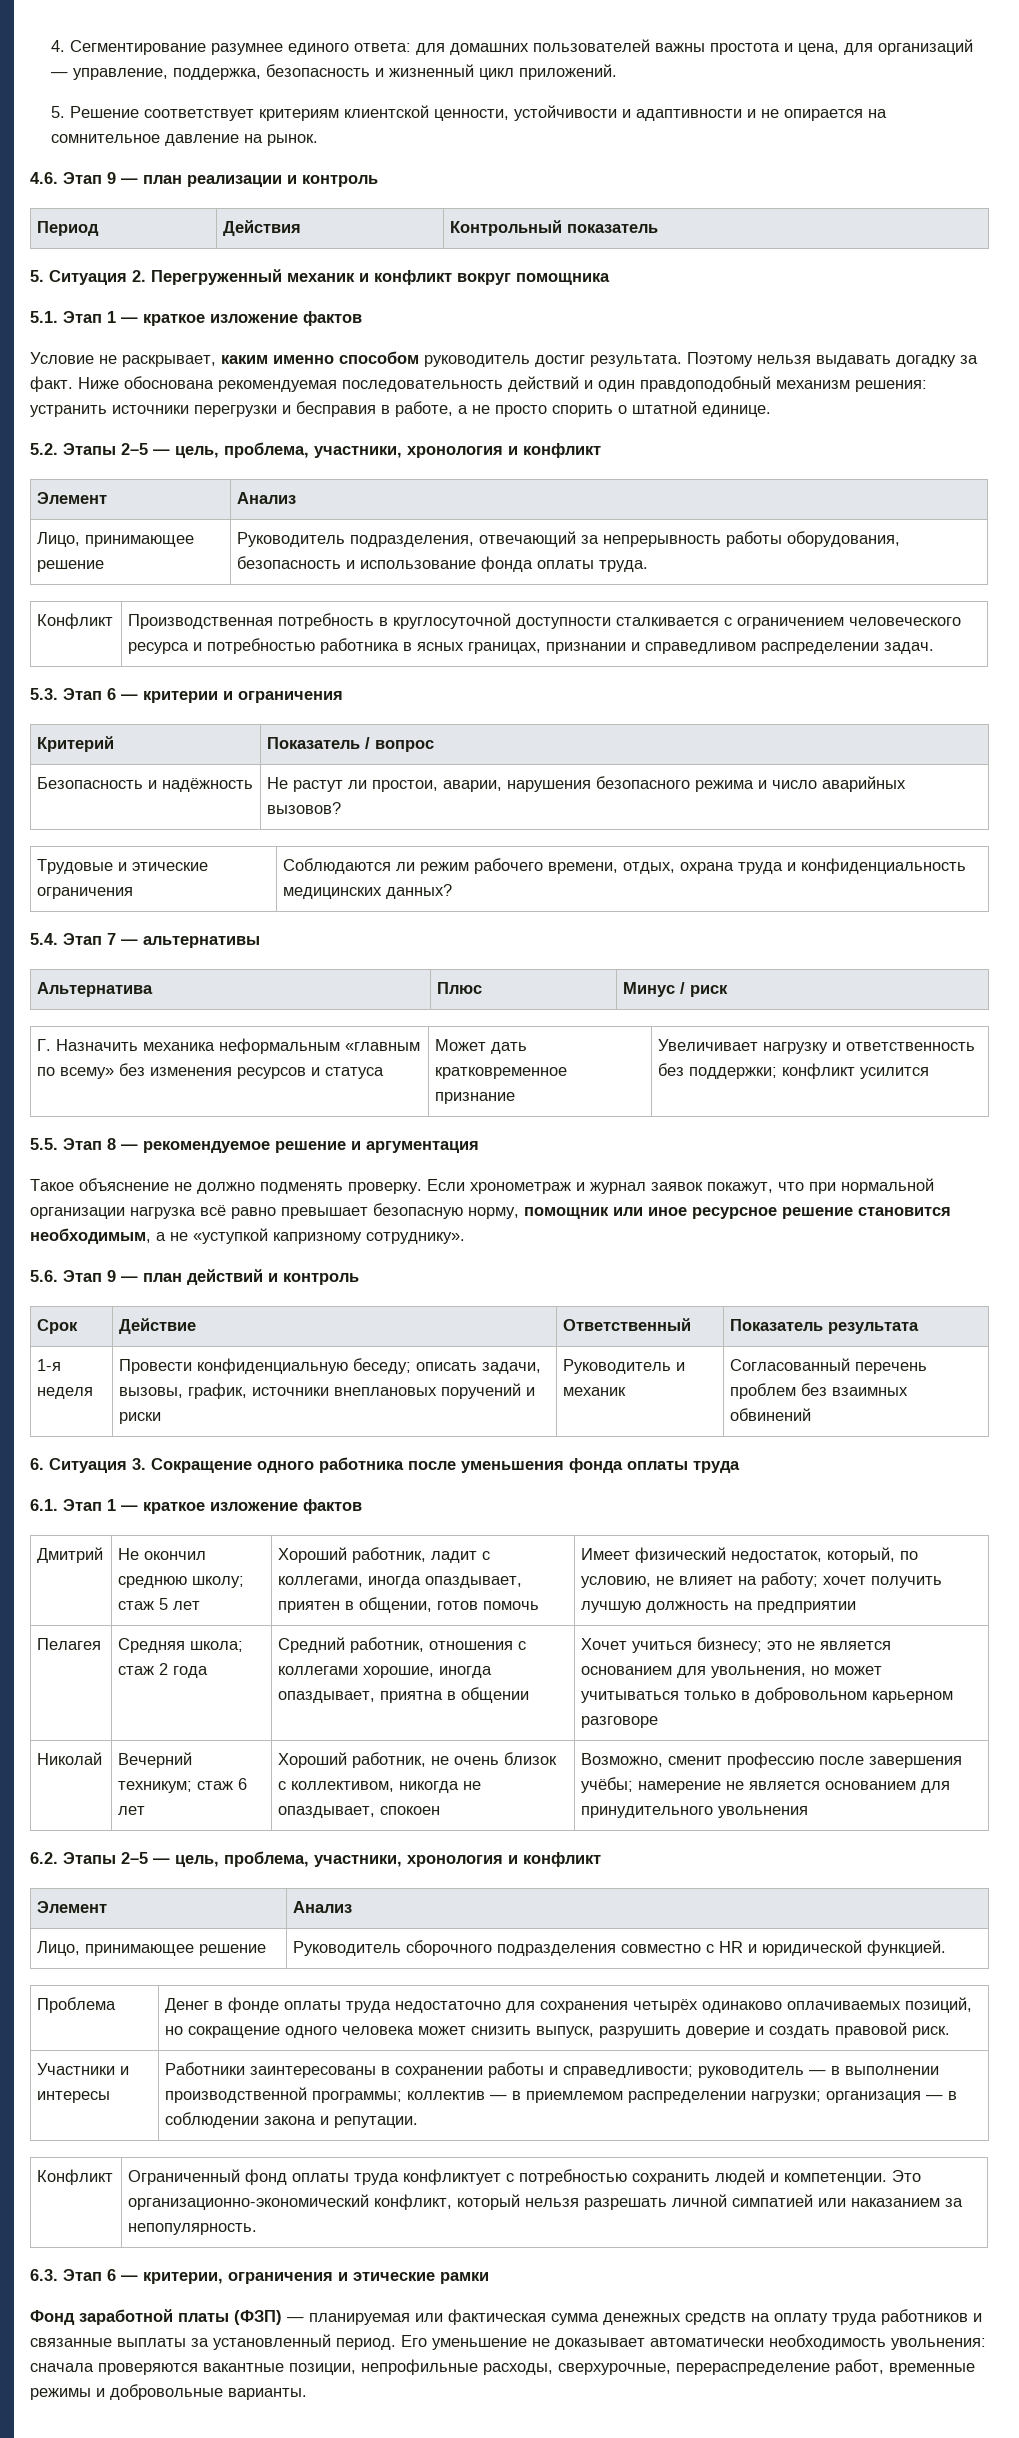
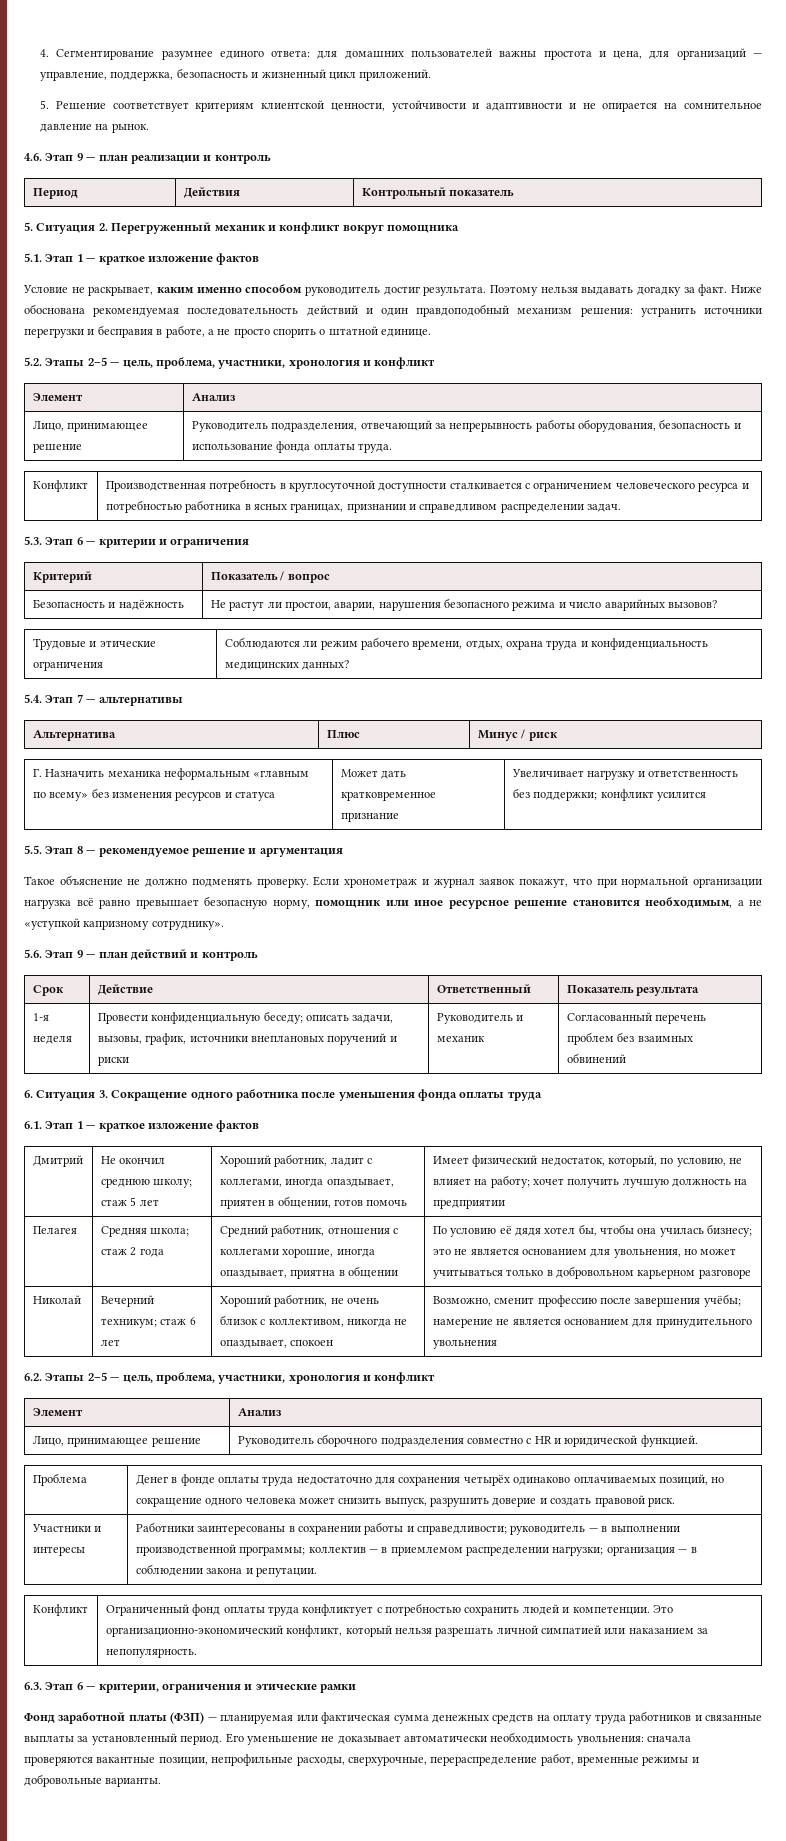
- Хочет учиться бизнесу; это не является основанием для увольнения, но может учитываться только в добровольном карьерном разговоре
+ По условию её дядя хотел бы, чтобы она училась бизнесу; это не является основанием для увольнения, но может учитываться только в добровольном карьерном разговоре

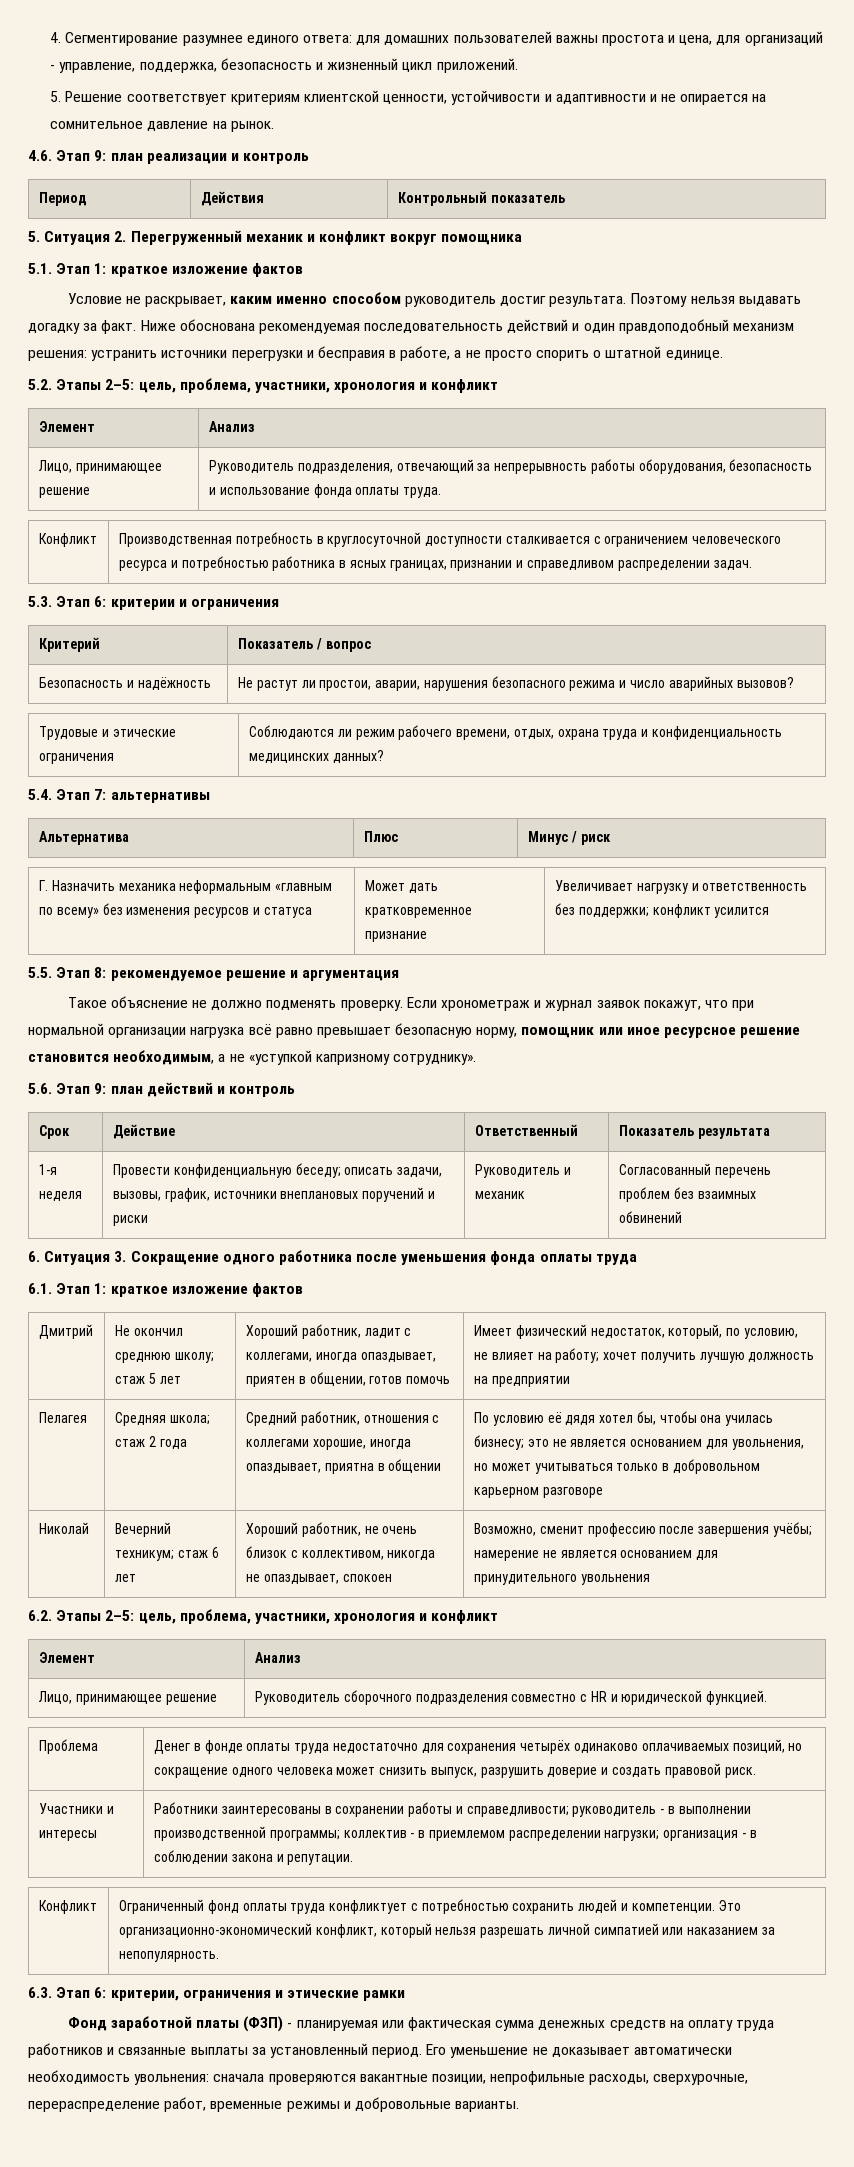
- 4. Сегментирование разумнее единого ответа: для домашних пользователей важны простота и цена, для организаций — управление, поддержка, безопасность и жизненный цикл приложений.
+ 4. Сегментирование разумнее единого ответа: для домашних пользователей важны простота и цена, для организаций - управление, поддержка, безопасность и жизненный цикл приложений.
- 4.6. Этап 9 — план реализации и контроль
+ 4.6. Этап 9: план реализации и контроль
- 5.1. Этап 1 — краткое изложение фактов
+ 5.1. Этап 1: краткое изложение фактов
- 5.2. Этапы 2–5 — цель, проблема, участники, хронология и конфликт
+ 5.2. Этапы 2–5: цель, проблема, участники, хронология и конфликт
- 5.3. Этап 6 — критерии и ограничения
+ 5.3. Этап 6: критерии и ограничения
- 5.4. Этап 7 — альтернативы
+ 5.4. Этап 7: альтернативы
- 5.5. Этап 8 — рекомендуемое решение и аргументация
+ 5.5. Этап 8: рекомендуемое решение и аргументация
- 5.6. Этап 9 — план действий и контроль
+ 5.6. Этап 9: план действий и контроль
- 6.1. Этап 1 — краткое изложение фактов
+ 6.1. Этап 1: краткое изложение фактов
- 6.2. Этапы 2–5 — цель, проблема, участники, хронология и конфликт
+ 6.2. Этапы 2–5: цель, проблема, участники, хронология и конфликт
- Участники и интересы | Работники заинтересованы в сохранении работы и справедливости; руководитель — в выполнении производственной программы; коллектив — в приемлемом распределении нагрузки; организация — в соблюдении закона и репутации.
+ Участники и интересы | Работники заинтересованы в сохранении работы и справедливости; руководитель - в выполнении производственной программы; коллектив - в приемлемом распределении нагрузки; организация - в соблюдении закона и репутации.
- 6.3. Этап 6 — критерии, ограничения и этические рамки
+ 6.3. Этап 6: критерии, ограничения и этические рамки
- Фонд заработной платы (ФЗП) — планируемая или фактическая сумма денежных средств на оплату труда работников и связанные выплаты за установленный период.
+ Фонд заработной платы (ФЗП) - планируемая или фактическая сумма денежных средств на оплату труда работников и связанные выплаты за установленный период.

